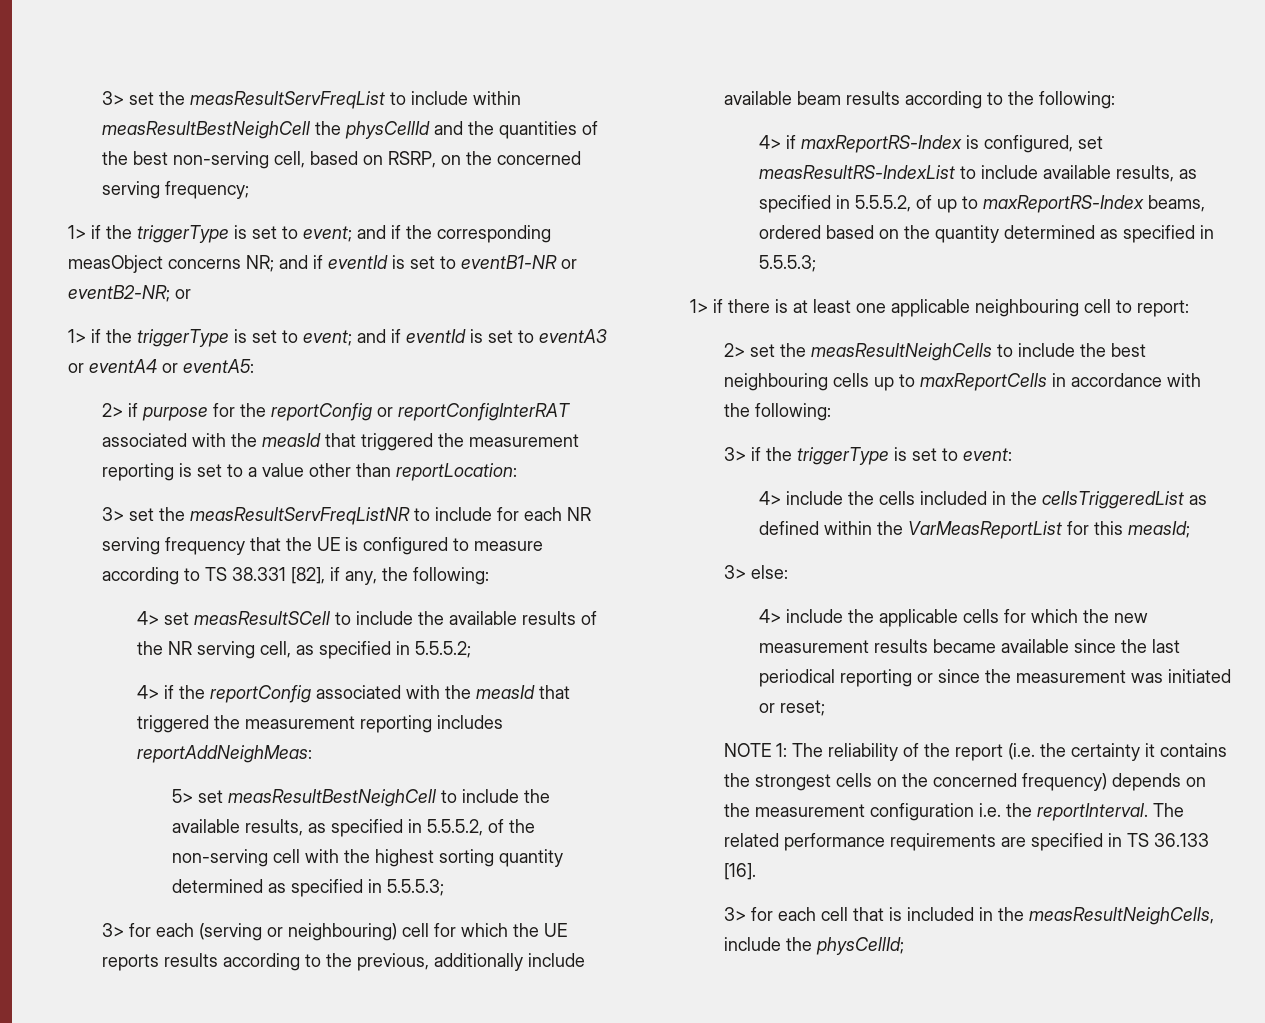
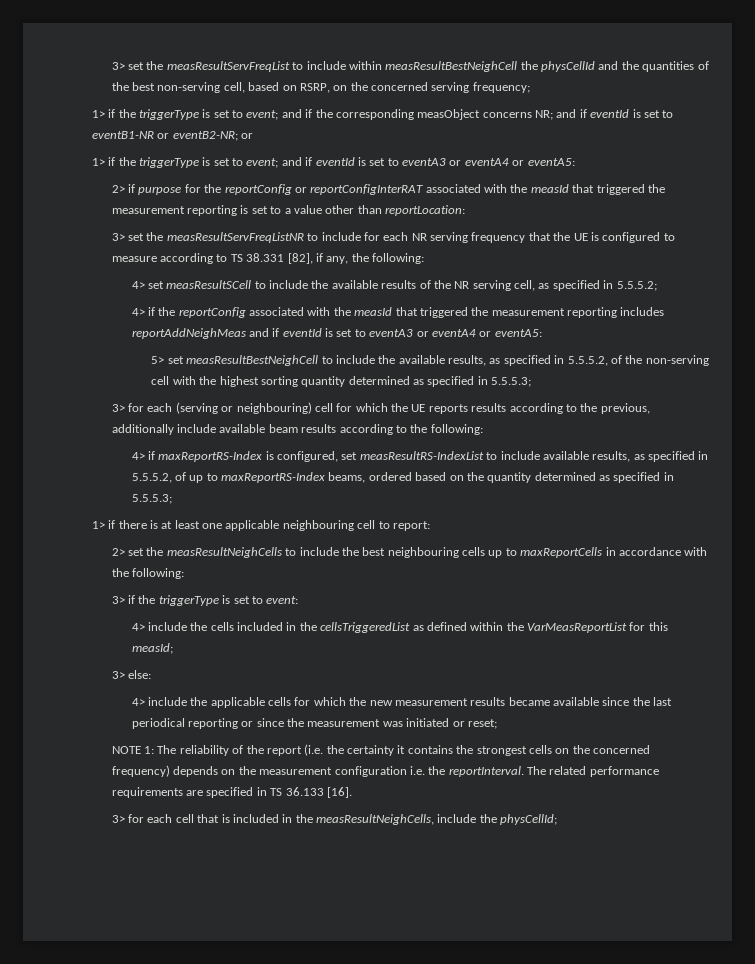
- 4> if the reportConfig associated with the measId that triggered the measurement reporting includes reportAddNeighMeas:
+ 4> if the reportConfig associated with the measId that triggered the measurement reporting includes reportAddNeighMeas and if eventId is set to eventA3 or eventA4 or eventA5:

